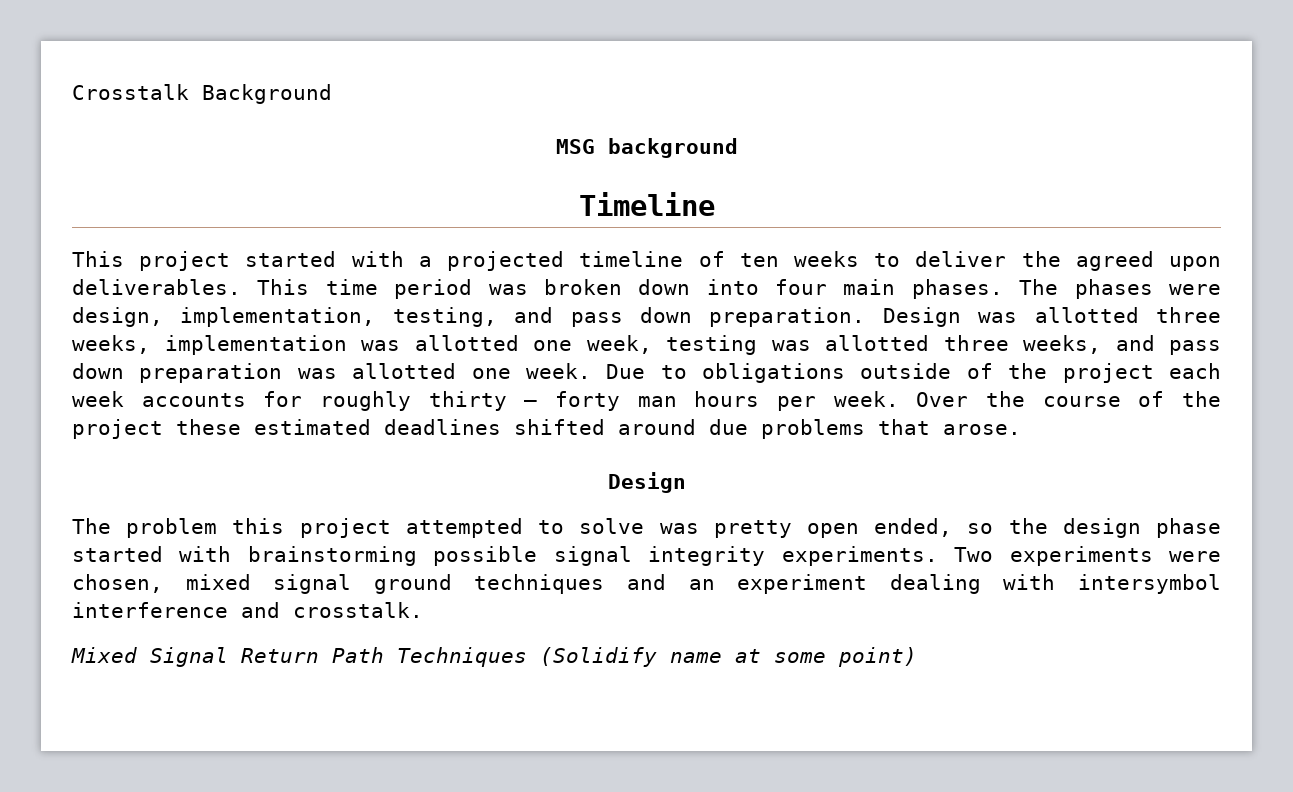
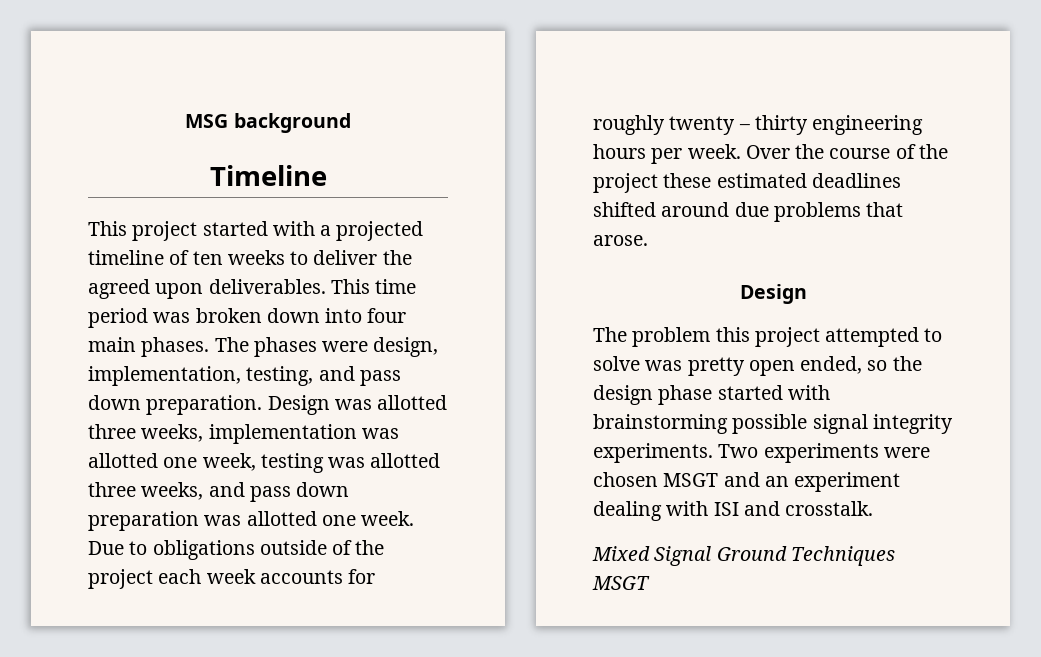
- Crosstalk Background
- Due to obligations outside of the project each week accounts for roughly thirty – forty man hours per week.
+ Due to obligations outside of the project each week accounts for roughly twenty – thirty engineering hours per week.
- Two experiments were chosen, mixed signal ground techniques and an experiment dealing with intersymbol interference and crosstalk.
+ Two experiments were chosen MSGT and an experiment dealing with ISI and crosstalk.
- Mixed Signal Return Path Techniques (Solidify name at some point)
+ Mixed Signal Ground Techniques MSGT

